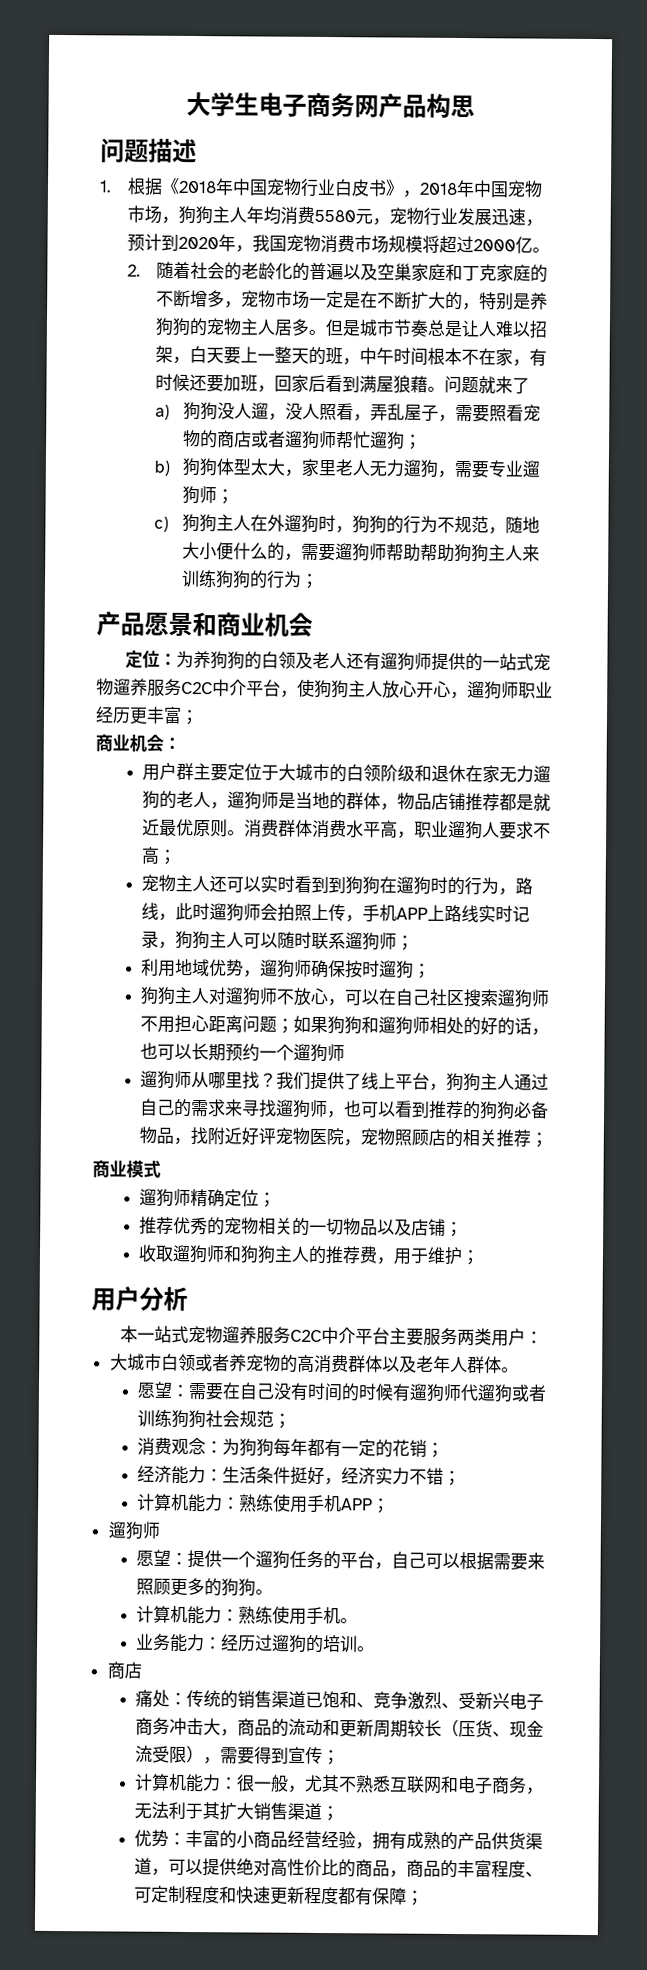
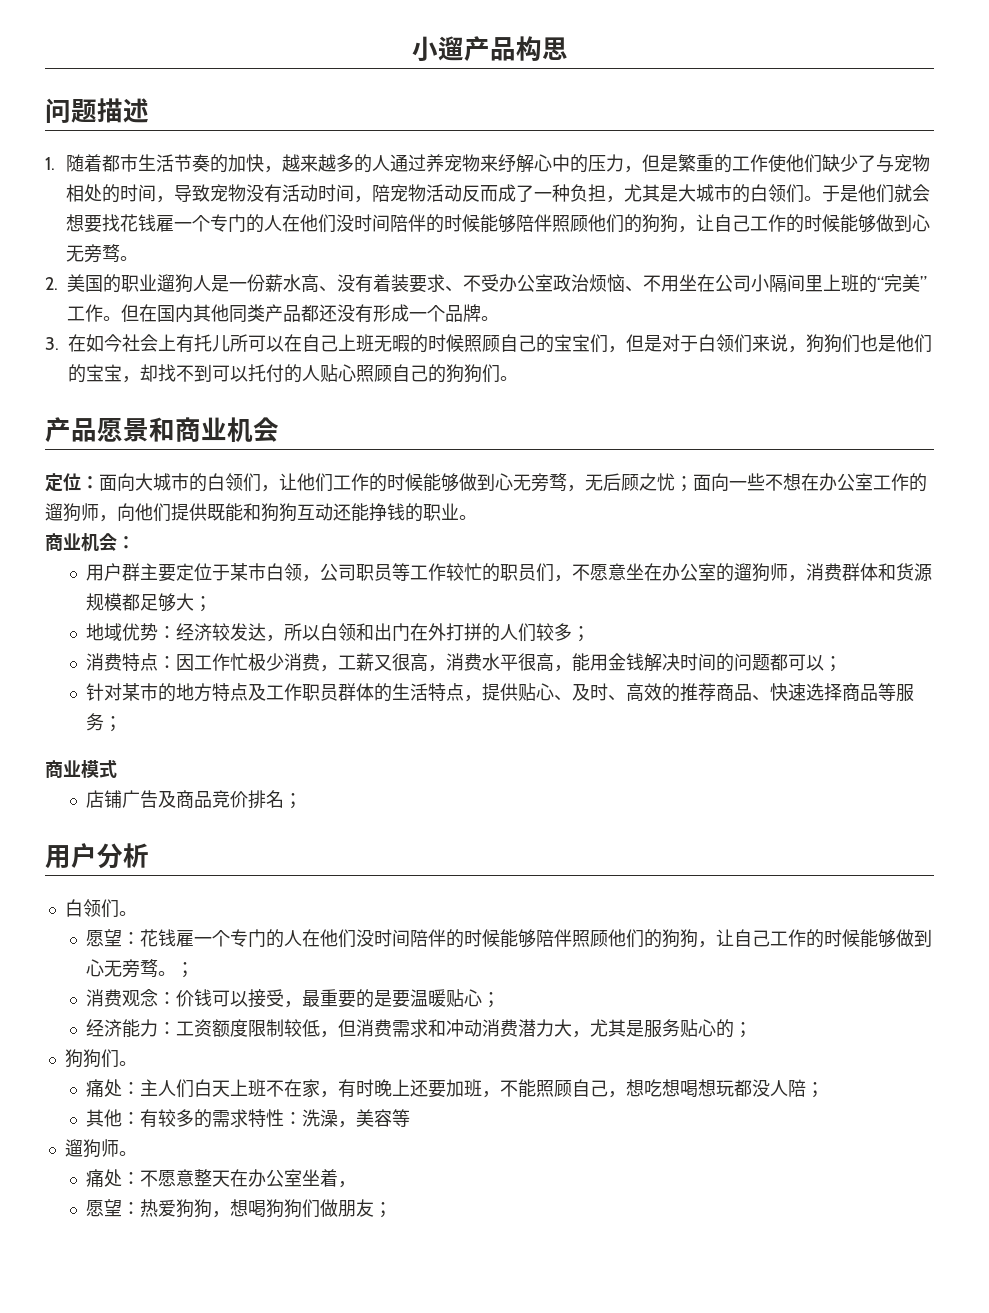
- 大学生电子商务网产品构思
+ 小遛产品构思
- 1.根据《2018年中国宠物行业白皮书》，2018年中国宠物市场，狗狗主人年均消费5580元，宠物行业发展迅速，预计到2020年，我国宠物消费市场规模将超过2000亿。
- 2.随着社会的老龄化的普遍以及空巢家庭和丁克家庭的不断增多，宠物市场一定是在不断扩大的，特别是养狗狗的宠物主人居多。但是城市节奏总是让人难以招架，白天要上一整天的班，中午时间根本不在家，有时候还要加班，回家后看到满屋狼藉。问题就来了
- a)狗狗没人遛，没人照看，弄乱屋子，需要照看宠物的商店或者遛狗师帮忙遛狗；
- b)狗狗体型太大，家里老人无力遛狗，需要专业遛狗师；
- c)狗狗主人在外遛狗时，狗狗的行为不规范，随地大小便什么的，需要遛狗师帮助帮助狗狗主人来训练狗狗的行为；
+ 1.随着都市生活节奏的加快，越来越多的人通过养宠物来纾解心中的压力，但是繁重的工作使他们缺少了与宠物相处的时间，导致宠物没有活动时间，陪宠物活动反而成了一种负担，尤其是大城市的白领们。于是他们就会想要找花钱雇一个专门的人在他们没时间陪伴的时候能够陪伴照顾他们的狗狗，让自己工作的时候能够做到心无旁骛。
+ 2.美国的职业遛狗人是一份薪水高、没有着装要求、不受办公室政治烦恼、不用坐在公司小隔间里上班的“完美”工作。但在国内其他同类产品都还没有形成一个品牌。
+ 3.在如今社会上有托儿所可以在自己上班无暇的时候照顾自己的宝宝们，但是对于白领们来说，狗狗们也是他们的宝宝，却找不到可以托付的人贴心照顾自己的狗狗们。
- 定位：为养狗狗的白领及老人还有遛狗师提供的一站式宠物遛养服务C2C中介平台，使狗狗主人放心开心，遛狗师职业经历更丰富；
+ 定位：面向大城市的白领们，让他们工作的时候能够做到心无旁骛，无后顾之忧；面向一些不想在办公室工作的遛狗师，向他们提供既能和狗狗互动还能挣钱的职业。
- 用户群主要定位于大城市的白领阶级和退休在家无力遛狗的老人，遛狗师是当地的群体，物品店铺推荐都是就近最优原则。消费群体消费水平高，职业遛狗人要求不高；
- 宠物主人还可以实时看到到狗狗在遛狗时的行为，路线，此时遛狗师会拍照上传，手机APP上路线实时记录，狗狗主人可以随时联系遛狗师；
- 利用地域优势，遛狗师确保按时遛狗；
- 狗狗主人对遛狗师不放心，可以在自己社区搜索遛狗师不用担心距离问题；如果狗狗和遛狗师相处的好的话，也可以长期预约一个遛狗师
- 遛狗师从哪里找？我们提供了线上平台，狗狗主人通过自己的需求来寻找遛狗师，也可以看到推荐的狗狗必备物品，找附近好评宠物医院，宠物照顾店的相关推荐；
+ 用户群主要定位于某市白领，公司职员等工作较忙的职员们，不愿意坐在办公室的遛狗师，消费群体和货源规模都足够大；
+ 地域优势：经济较发达，所以白领和出门在外打拼的人们较多；
+ 消费特点：因工作忙极少消费，工薪又很高，消费水平很高，能用金钱解决时间的问题都可以；
+ 针对某市的地方特点及工作职员群体的生活特点，提供贴心、及时、高效的推荐商品、快速选择商品等服务；
  商业模式
- 遛狗师精确定位；
- 推荐优秀的宠物相关的一切物品以及店铺；
- 收取遛狗师和狗狗主人的推荐费，用于维护；
+ 店铺广告及商品竞价排名；
  用户分析
- 本一站式宠物遛养服务C2C中介平台主要服务两类用户：
- 大城市白领或者养宠物的高消费群体以及老年人群体。
- 愿望：需要在自己没有时间的时候有遛狗师代遛狗或者训练狗狗社会规范；
- 消费观念：为狗狗每年都有一定的花销；
- 经济能力：生活条件挺好，经济实力不错；
- 计算机能力：熟练使用手机APP；
- 遛狗师
- 愿望：提供一个遛狗任务的平台，自己可以根据需要来照顾更多的狗狗。
- 计算机能力：熟练使用手机。
- 业务能力：经历过遛狗的培训。
- 商店
- 痛处：传统的销售渠道已饱和、竞争激烈、受新兴电子商务冲击大，商品的流动和更新周期较长（压货、现金流受限），需要得到宣传；
- 计算机能力：很一般，尤其不熟悉互联网和电子商务，无法利于其扩大销售渠道；
- 优势：丰富的小商品经营经验，拥有成熟的产品供货渠道，可以提供绝对高性价比的商品，商品的丰富程度、可定制程度和快速更新程度都有保障；
+ 白领们。
+ 愿望：花钱雇一个专门的人在他们没时间陪伴的时候能够陪伴照顾他们的狗狗，让自己工作的时候能够做到心无旁骛。；
+ 消费观念：价钱可以接受，最重要的是要温暖贴心；
+ 经济能力：工资额度限制较低，但消费需求和冲动消费潜力大，尤其是服务贴心的；
+ 狗狗们。
+ 痛处：主人们白天上班不在家，有时晚上还要加班，不能照顾自己，想吃想喝想玩都没人陪；
+ 其他：有较多的需求特性：洗澡，美容等
+ 遛狗师。
+ 痛处：不愿意整天在办公室坐着，
+ 愿望：热爱狗狗，想喝狗狗们做朋友；

